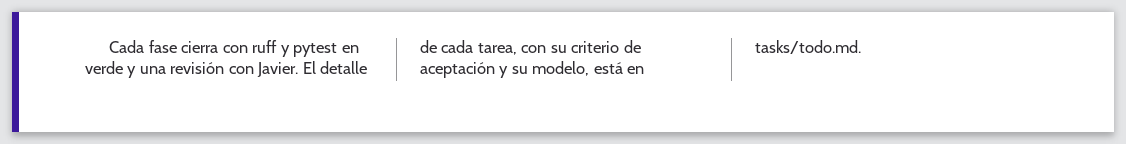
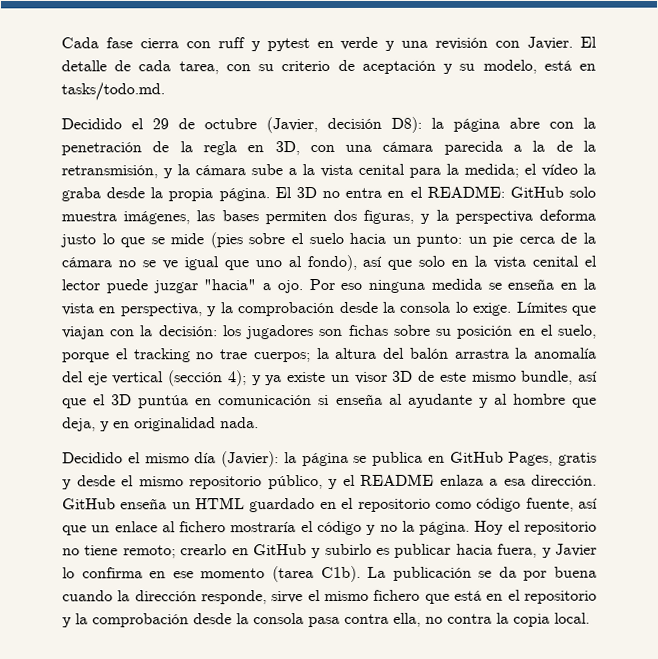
+ Decidido el 29 de octubre (Javier, decisión D8): la página abre con la penetración de la regla en 3D, con una cámara parecida a la de la retransmisión, y la cámara sube a la vista cenital para la medida; el vídeo la graba desde la propia página. El 3D no entra en el README: GitHub solo muestra imágenes, las bases permiten dos figuras, y la perspectiva deforma justo lo que se mide (pies sobre el suelo hacia un punto: un pie cerca de la cámara no se ve igual que uno al fondo), así que solo en la vista cenital el lector puede juzgar "hacia" a ojo. Por eso ninguna medida se enseña en la vista en perspectiva, y la comprobación desde la consola lo exige. Límites que viajan con la decisión: los jugadores son fichas sobre su posición en el suelo, porque el tracking no trae cuerpos; la altura del balón arrastra la anomalía del eje vertical (sección 4); y ya existe un visor 3D de este mismo bundle, así que el 3D puntúa en comunicación si enseña al ayudante y al hombre que deja, y en originalidad nada.
+ Decidido el mismo día (Javier): la página se publica en GitHub Pages, gratis y desde el mismo repositorio público, y el README enlaza a esa dirección. GitHub enseña un HTML guardado en el repositorio como código fuente, así que un enlace al fichero mostraría el código y no la página. Hoy el repositorio no tiene remoto; crearlo en GitHub y subirlo es publicar hacia fuera, y Javier lo confirma en ese momento (tarea C1b). La publicación se da por buena cuando la dirección responde, sirve el mismo fichero que está en el repositorio y la comprobación desde la consola pasa contra ella, no contra la copia local.

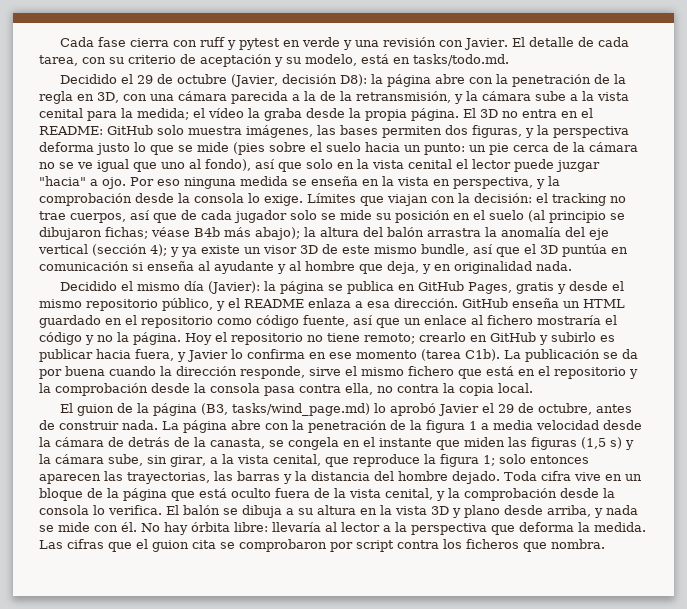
- Límites que viajan con la decisión: los jugadores son fichas sobre su posición en el suelo, porque el tracking no trae cuerpos; la altura del balón arrastra la anomalía del eje vertical (sección 4); y ya existe un visor 3D de este mismo bundle, así que el 3D puntúa en comunicación si enseña al ayudante y al hombre que deja, y en originalidad nada.
+ Límites que viajan con la decisión: el tracking no trae cuerpos, así que de cada jugador solo se mide su posición en el suelo (al principio se dibujaron fichas; véase B4b más abajo); la altura del balón arrastra la anomalía del eje vertical (sección 4); y ya existe un visor 3D de este mismo bundle, así que el 3D puntúa en comunicación si enseña al ayudante y al hombre que deja, y en originalidad nada.
+ El guion de la página (B3, tasks/wind_page.md) lo aprobó Javier el 29 de octubre, antes de construir nada. La página abre con la penetración de la figura 1 a media velocidad desde la cámara de detrás de la canasta, se congela en el instante que miden las figuras (1,5 s) y la cámara sube, sin girar, a la vista cenital, que reproduce la figura 1; solo entonces aparecen las trayectorias, las barras y la distancia del hombre dejado. Toda cifra vive en un bloque de la página que está oculto fuera de la vista cenital, y la comprobación desde la consola lo verifica. El balón se dibuja a su altura en la vista 3D y plano desde arriba, y nada se mide con él. No hay órbita libre: llevaría al lector a la perspectiva que deforma la medida. Las cifras que el guion cita se comprobaron por script contra los ficheros que nombra.

